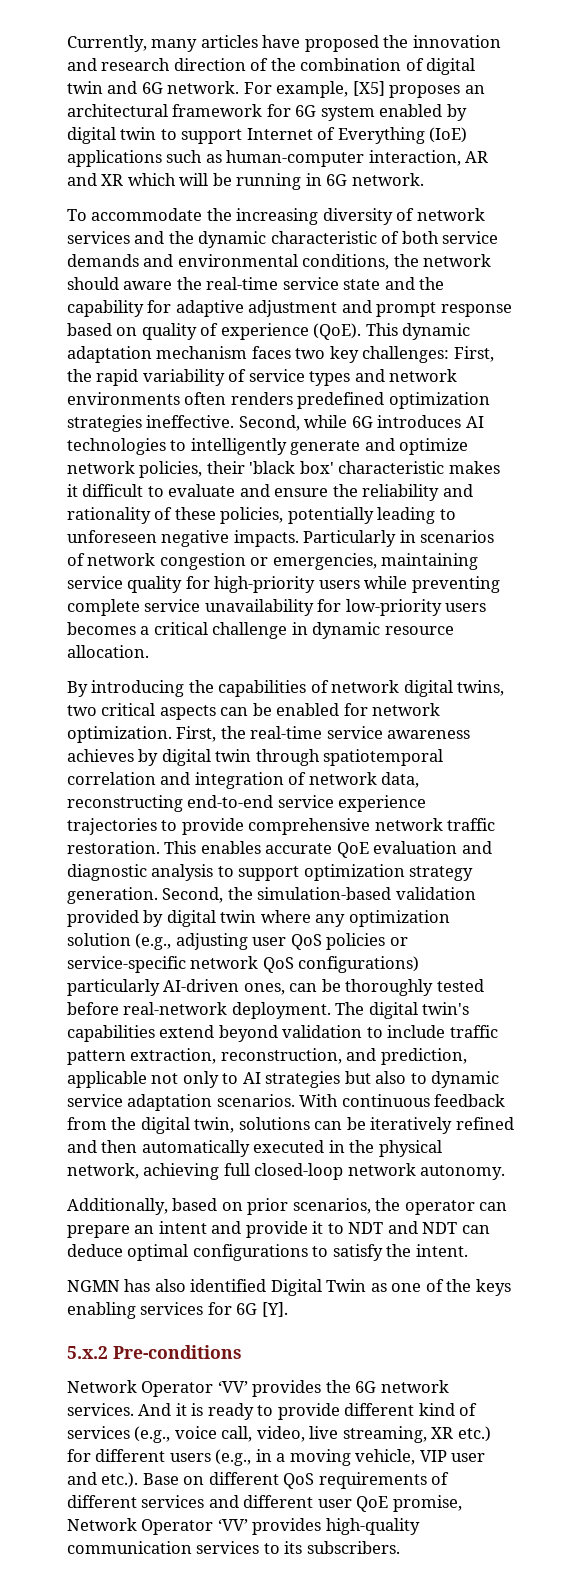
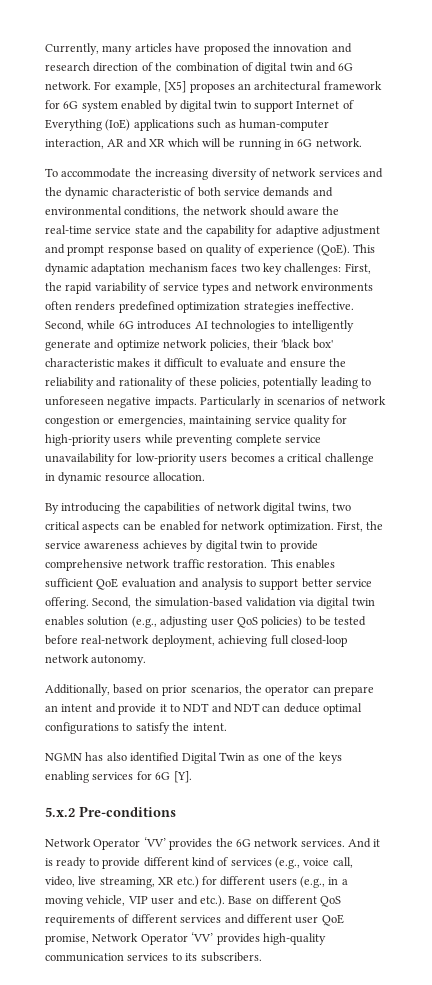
- First, the real-time service awareness achieves by digital twin through spatiotemporal correlation and integration of network data, reconstructing end-to-end service experience trajectories to provide comprehensive network traffic restoration.
+ First, the service awareness achieves by digital twin to provide comprehensive network traffic restoration.
- This enables accurate QoE evaluation and diagnostic analysis to support optimization strategy generation.
+ This enables sufficient QoE evaluation and analysis to support better service offering.
- Second, the simulation-based validation provided by digital twin where any optimization solution (e.g., adjusting user QoS policies or service-specific network QoS configurations) particularly AI-driven ones, can be thoroughly tested before real-network deployment. The digital twin's capabilities extend beyond validation to include traffic pattern extraction, reconstruction, and prediction, applicable not only to AI strategies but also to dynamic service adaptation scenarios. With continuous feedback from the digital twin, solutions can be iteratively refined and then automatically executed in the physical network, achieving full closed-loop network autonomy.
+ Second, the simulation-based validation via digital twin enables solution (e.g., adjusting user QoS policies) to be tested before real-network deployment, achieving full closed-loop network autonomy.

